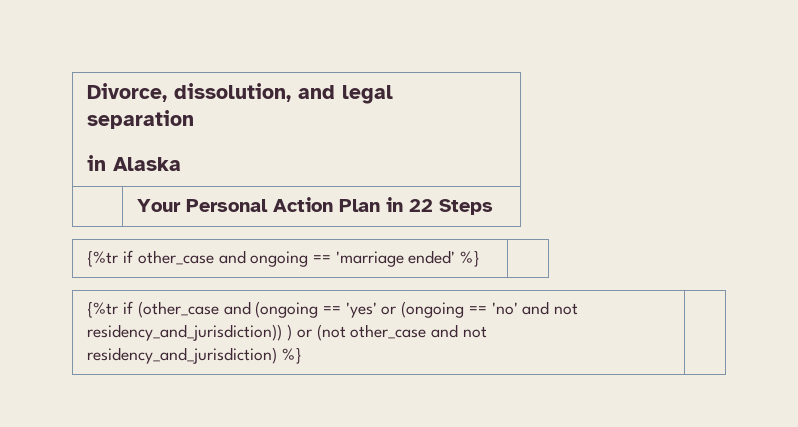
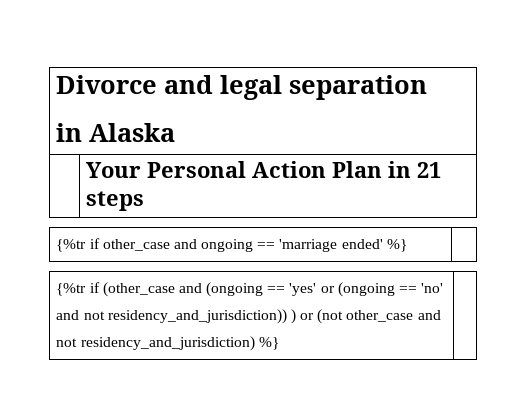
- Divorce, dissolution, and legal separation
+ Divorce and legal separation
- | Your Personal Action Plan in 22 Steps
+ | Your Personal Action Plan in 21 steps

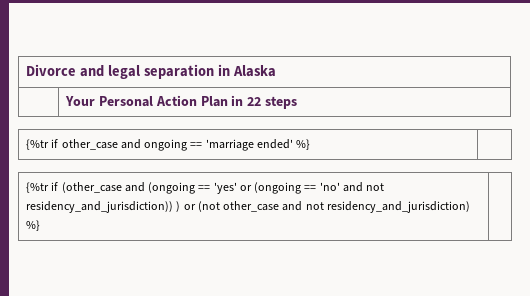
- Divorce and legal separation
- in Alaska
+ Divorce and legal separation in Alaska
- | Your Personal Action Plan in 21 steps
+ | Your Personal Action Plan in 22 steps

